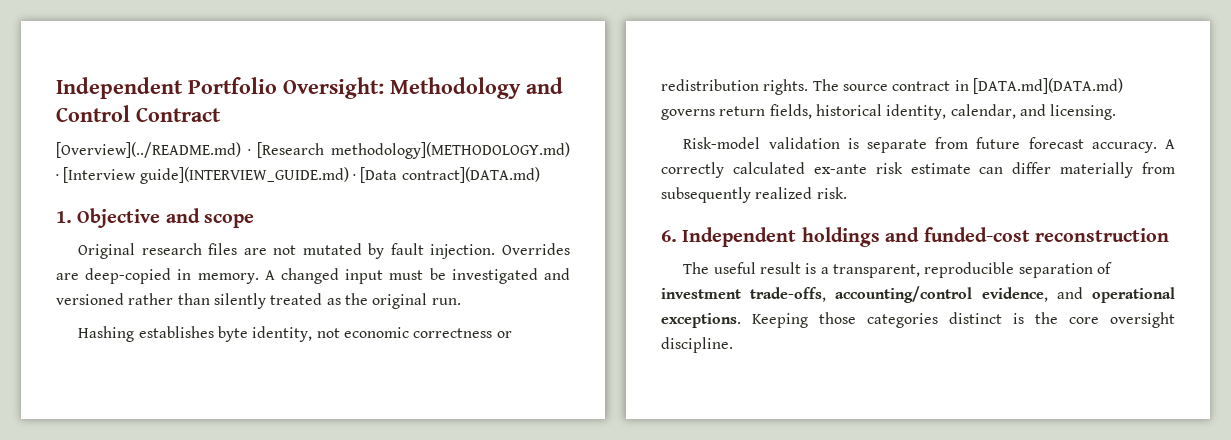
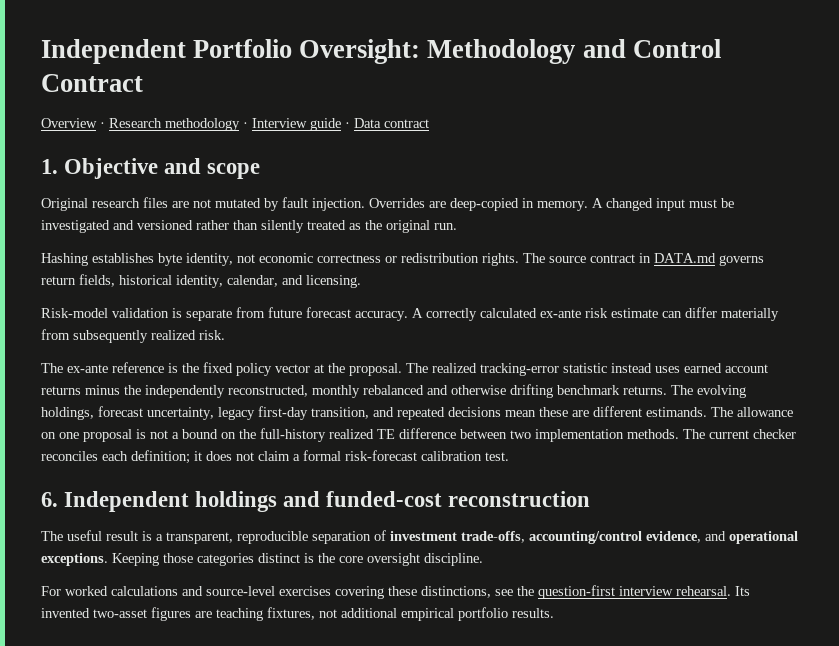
- [Overview](../README.md) · [Research methodology](METHODOLOGY.md) · [Interview guide](INTERVIEW_GUIDE.md) · [Data contract](DATA.md)
+ Overview · Research methodology · Interview guide · Data contract
- The source contract in [DATA.md](DATA.md) governs return fields, historical identity, calendar, and licensing.
+ The source contract in DATA.md governs return fields, historical identity, calendar, and licensing.
+ The ex-ante reference is the fixed policy vector at the proposal. The realized tracking-error statistic instead uses earned account returns minus the independently reconstructed, monthly rebalanced and otherwise drifting benchmark returns. The evolving holdings, forecast uncertainty, legacy first-day transition, and repeated decisions mean these are different estimands. The allowance on one proposal is not a bound on the full-history realized TE difference between two implementation methods. The current checker reconciles each definition; it does not claim a formal risk-forecast calibration test.
+ For worked calculations and source-level exercises covering these distinctions, see the question-first interview rehearsal. Its invented two-asset figures are teaching fixtures, not additional empirical portfolio results.

